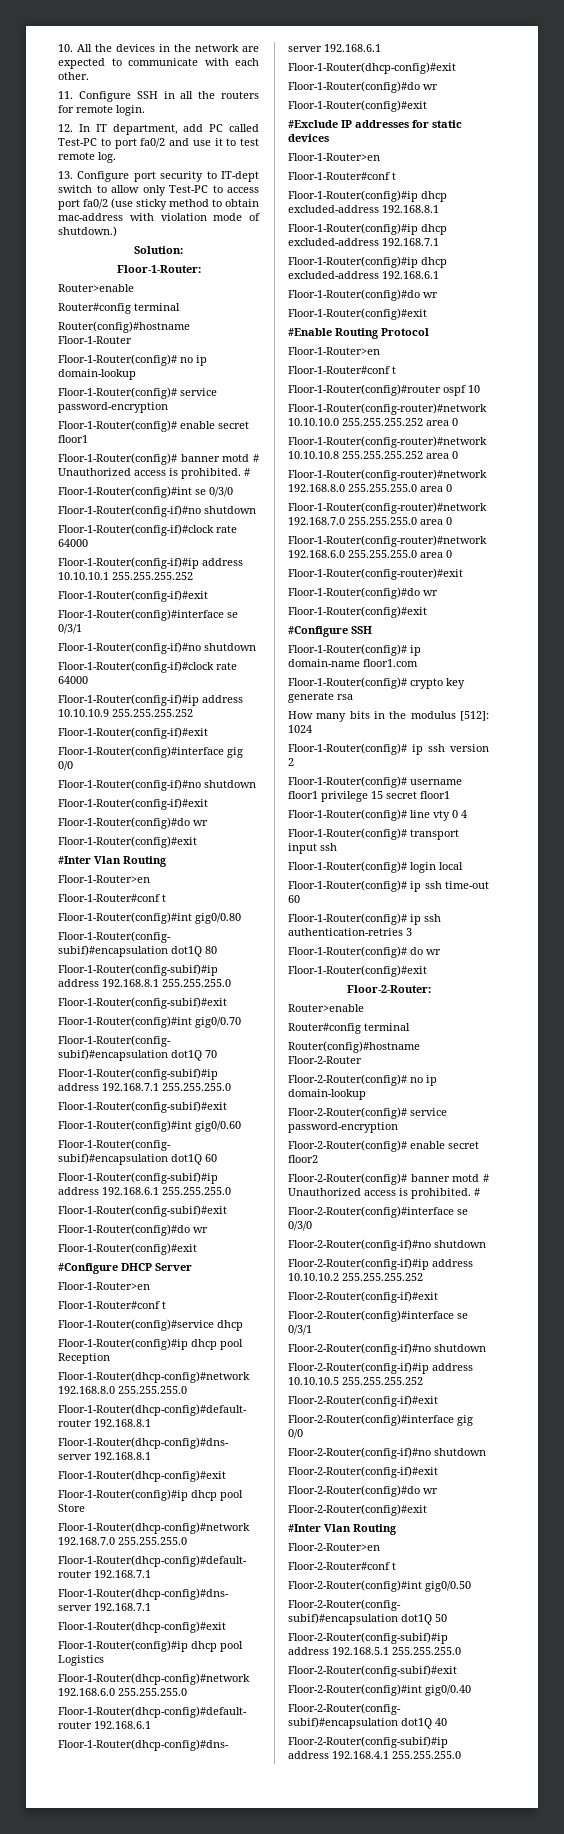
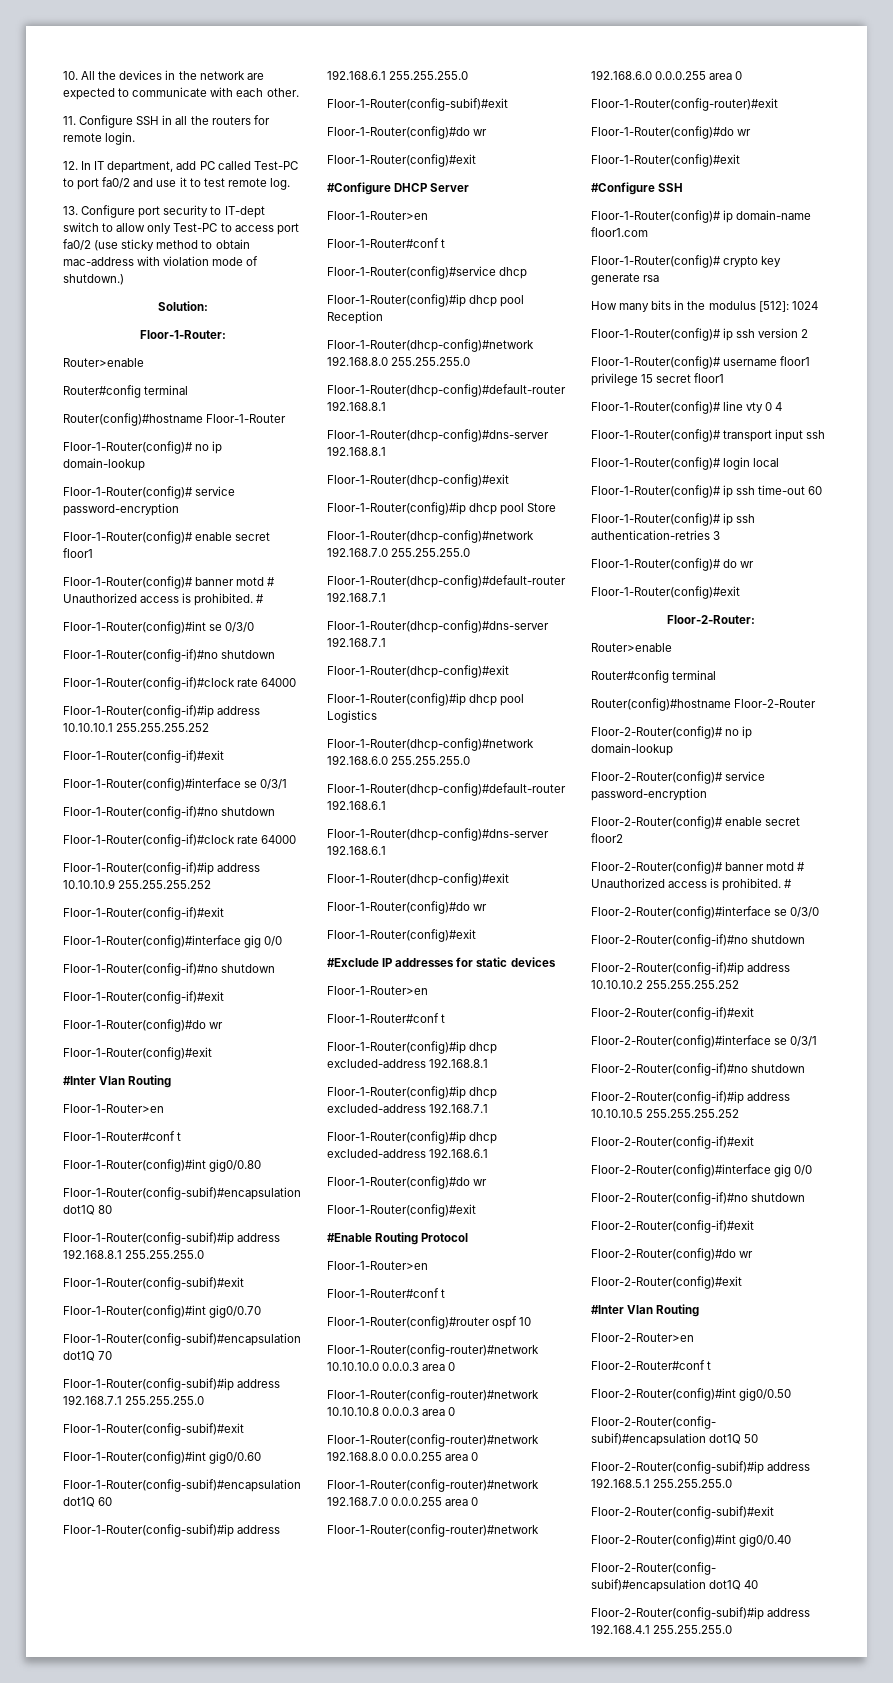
- Floor-1-Router(config-router)#network 10.10.10.0 255.255.255.252 area 0
+ Floor-1-Router(config-router)#network 10.10.10.0 0.0.0.3 area 0
- Floor-1-Router(config-router)#network 10.10.10.8 255.255.255.252 area 0
+ Floor-1-Router(config-router)#network 10.10.10.8 0.0.0.3 area 0
- Floor-1-Router(config-router)#network 192.168.8.0 255.255.255.0 area 0
+ Floor-1-Router(config-router)#network 192.168.8.0 0.0.0.255 area 0
- Floor-1-Router(config-router)#network 192.168.7.0 255.255.255.0 area 0
+ Floor-1-Router(config-router)#network 192.168.7.0 0.0.0.255 area 0
- Floor-1-Router(config-router)#network 192.168.6.0 255.255.255.0 area 0
+ Floor-1-Router(config-router)#network 192.168.6.0 0.0.0.255 area 0

